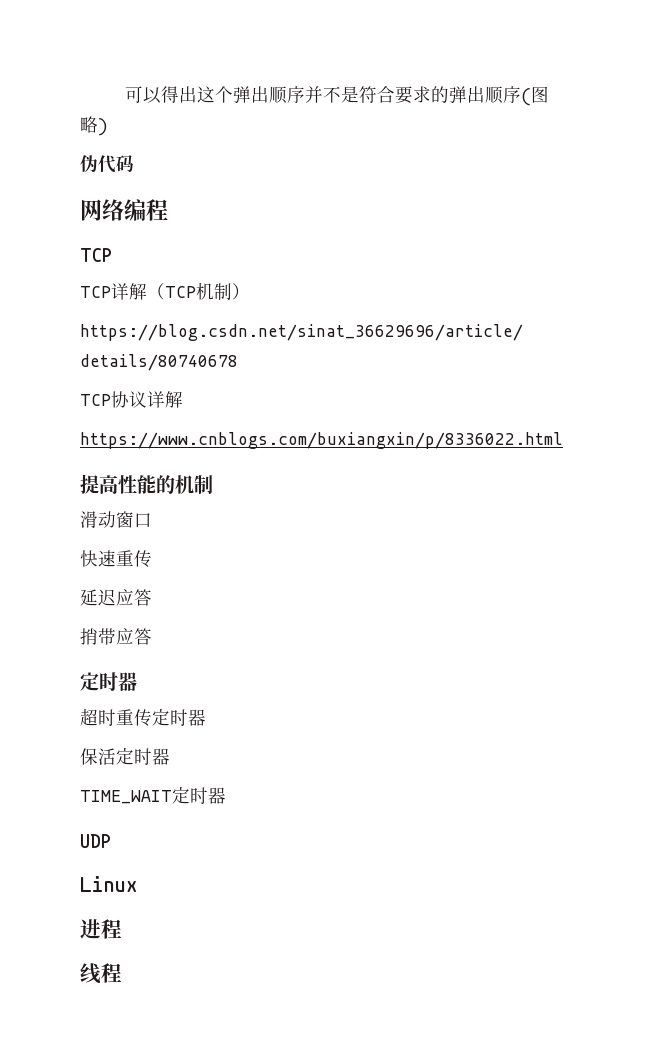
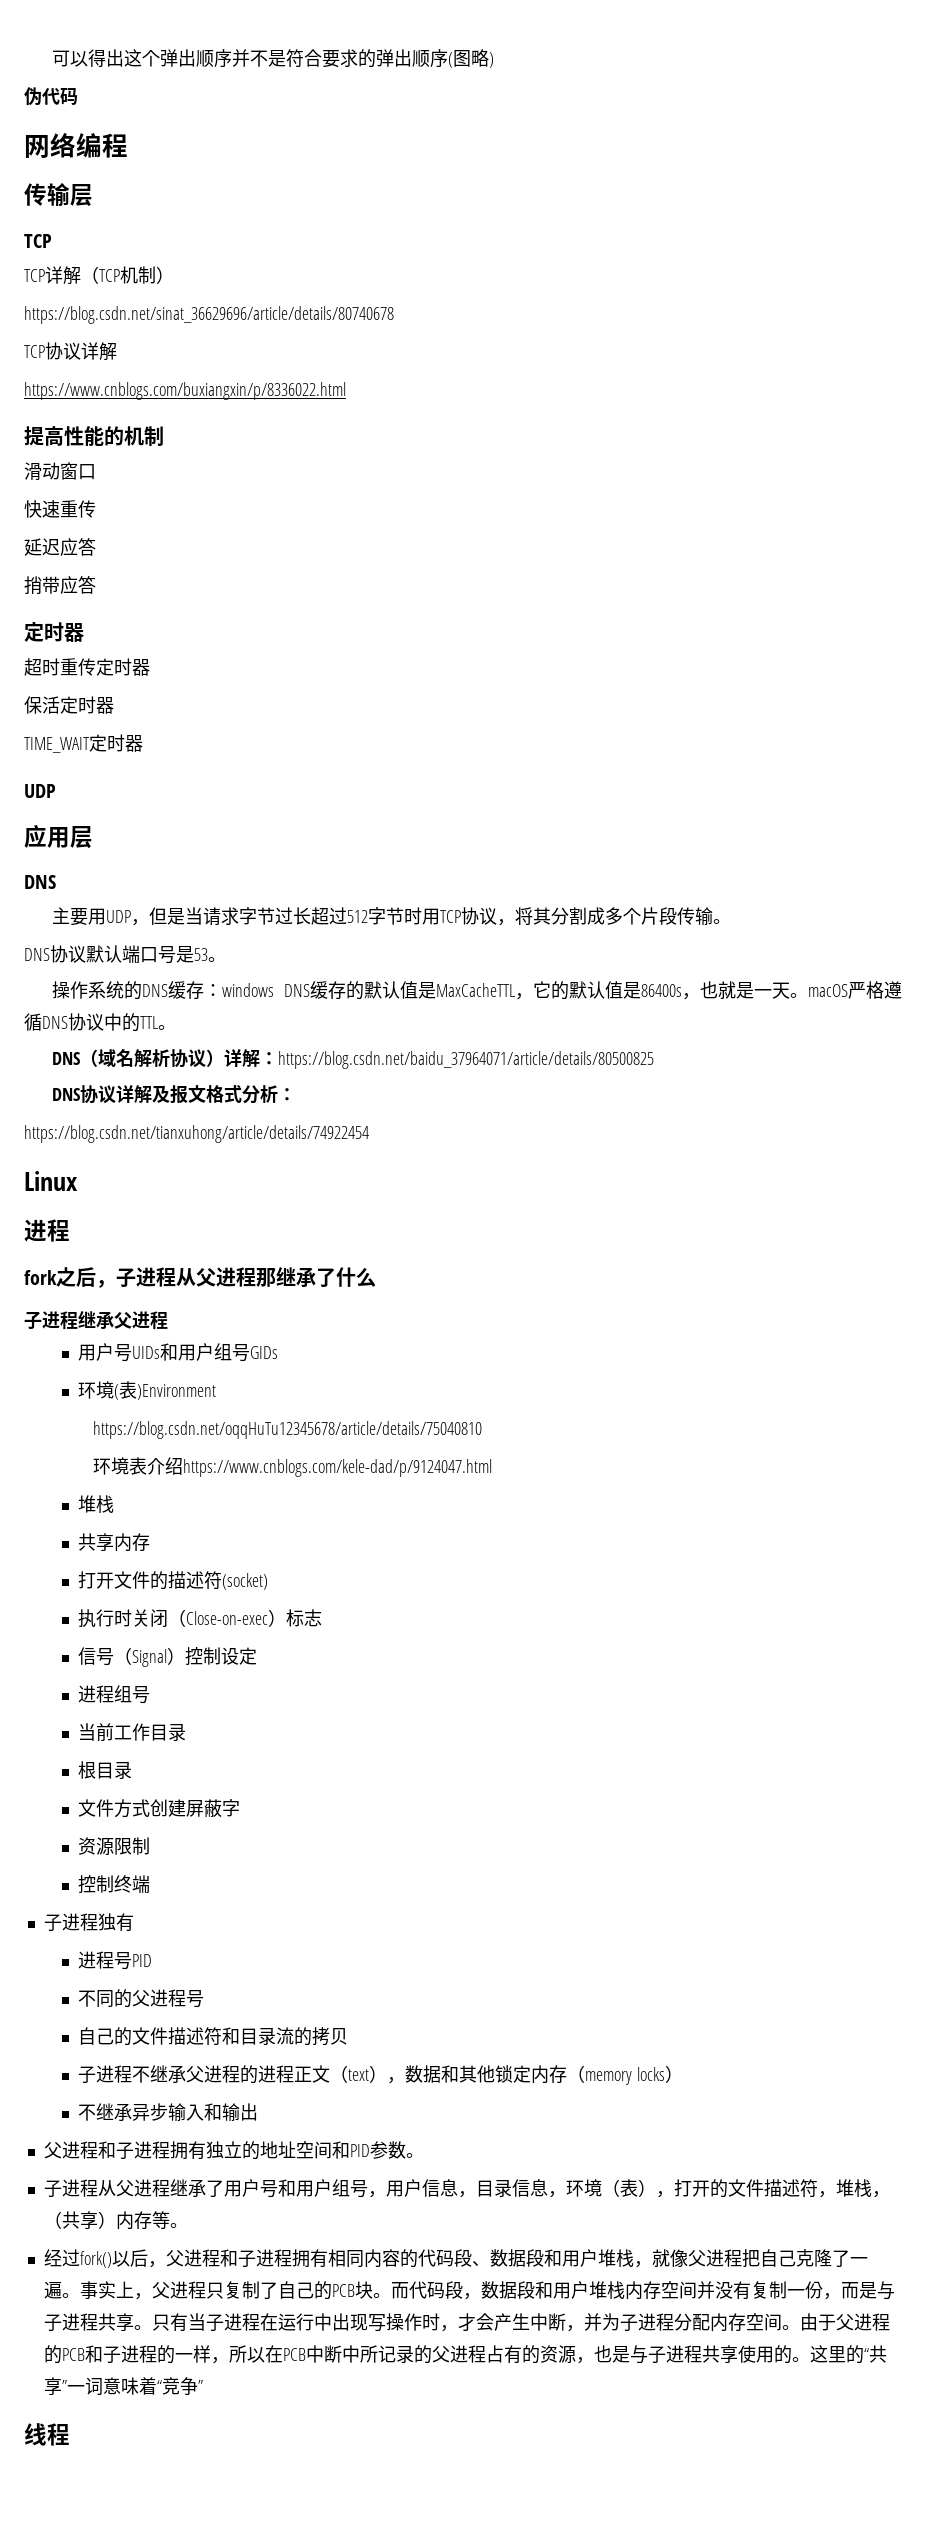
+ 传输层
+ 应用层
+ DNS
+ 主要用UDP，但是当请求字节过长超过512字节时用TCP协议，将其分割成多个片段传输。
+ DNS协议默认端口号是53。
+ 操作系统的DNS缓存：windows DNS缓存的默认值是MaxCacheTTL，它的默认值是86400s，也就是一天。macOS严格遵循DNS协议中的TTL。
+ DNS（域名解析协议）详解：https://blog.csdn.net/baidu_37964071/article/details/80500825
+ DNS协议详解及报文格式分析：
+ https://blog.csdn.net/tianxuhong/article/details/74922454
  Linux
  进程
+ fork之后，子进程从父进程那继承了什么
+ 子进程继承父进程
+ 用户号UIDs和用户组号GIDs
+ 环境(表)Environment
+ https://blog.csdn.net/oqqHuTu12345678/article/details/75040810
+ 环境表介绍https://www.cnblogs.com/kele-dad/p/9124047.html
+ 堆栈
+ 共享内存
+ 打开文件的描述符(socket)
+ 执行时关闭（Close-on-exec）标志
+ 信号（Signal）控制设定
+ 进程组号
+ 当前工作目录
+ 根目录
+ 文件方式创建屏蔽字
+ 资源限制
+ 控制终端
+ 子进程独有
+ 进程号PID
+ 不同的父进程号
+ 自己的文件描述符和目录流的拷贝
+ 子进程不继承父进程的进程正文（text），数据和其他锁定内存（memory locks）
+ 不继承异步输入和输出
+ 父进程和子进程拥有独立的地址空间和PID参数。
+ 子进程从父进程继承了用户号和用户组号，用户信息，目录信息，环境（表），打开的文件描述符，堆栈，（共享）内存等。
+ 经过fork()以后，父进程和子进程拥有相同内容的代码段、数据段和用户堆栈，就像父进程把自己克隆了一遍。事实上，父进程只复制了自己的PCB块。而代码段，数据段和用户堆栈内存空间并没有复制一份，而是与子进程共享。只有当子进程在运行中出现写操作时，才会产生中断，并为子进程分配内存空间。由于父进程的PCB和子进程的一样，所以在PCB中断中所记录的父进程占有的资源，也是与子进程共享使用的。这里的“共享”一词意味着“竞争”

